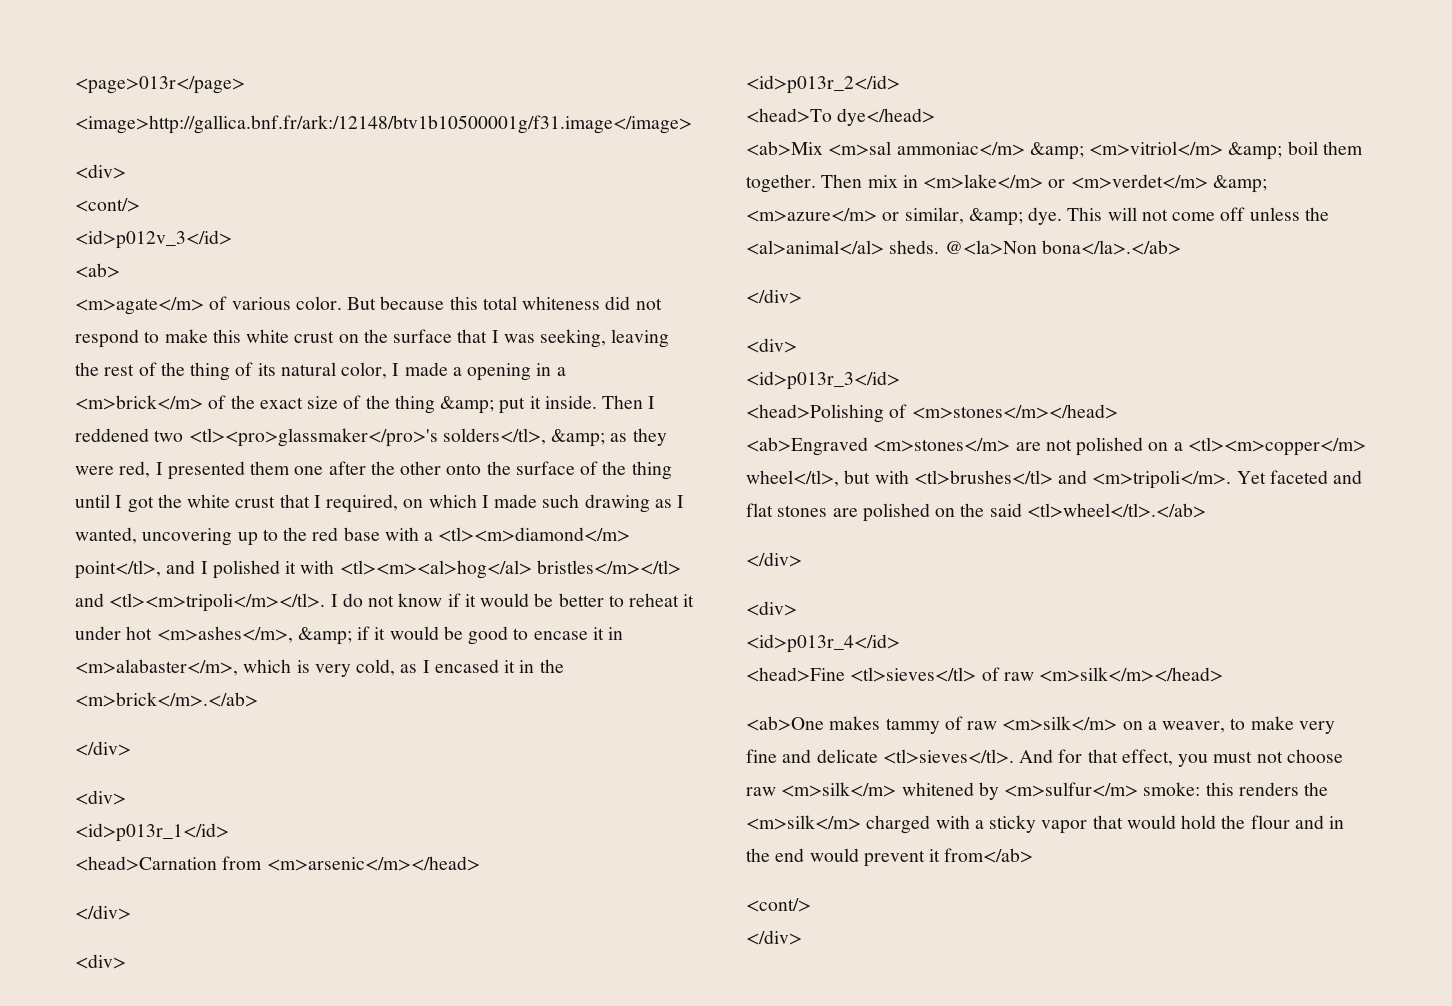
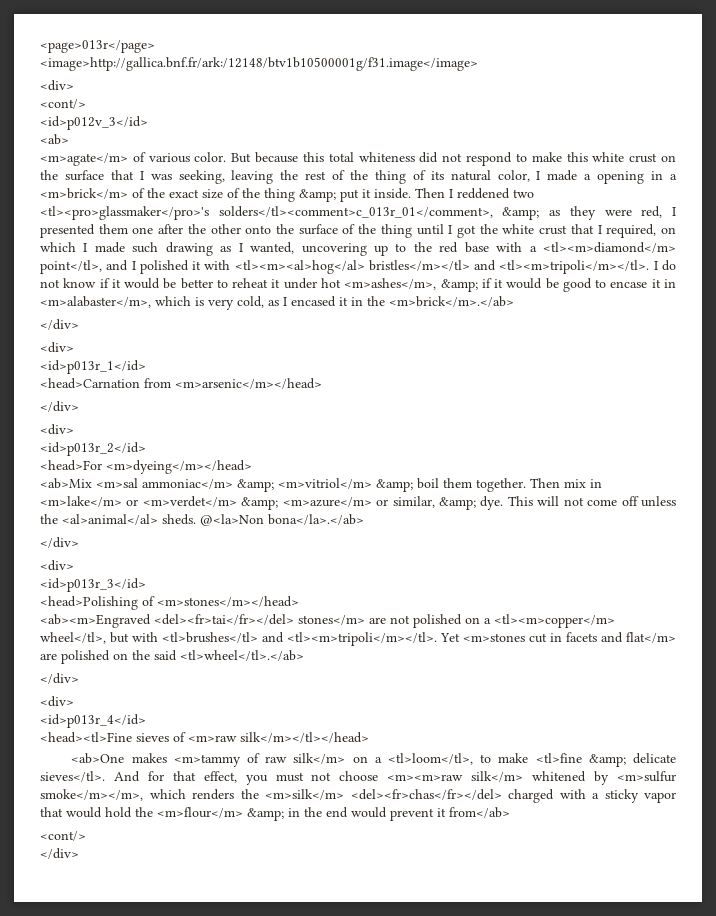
- Then I reddened two <tl><pro>glassmaker</pro>'s solders</tl>, &amp; as they were red, I presented them one after the other onto the surface of the thing until I got the white crust that I required, on which I made such drawing as I wanted, uncovering up to the red base with a <tl><m>diamond</m> point</tl>, and I polished it with <tl><m><al>hog</al> bristles</m></tl> and <tl><m>tripoli</m></tl>.
+ Then I reddened two <tl><pro>glassmaker</pro>'s solders</tl><comment>c_013r_01</comment>, &amp; as they were red, I presented them one after the other onto the surface of the thing until I got the white crust that I required, on which I made such drawing as I wanted, uncovering up to the red base with a <tl><m>diamond</m> point</tl>, and I polished it with <tl><m><al>hog</al> bristles</m></tl> and <tl><m>tripoli</m></tl>.
- <head>To dye</head>
+ <head>For <m>dyeing</m></head>
- <ab>Engraved <m>stones</m> are not polished on a <tl><m>copper</m> wheel</tl>, but with <tl>brushes</tl> and <m>tripoli</m>. Yet faceted and flat stones are polished on the said <tl>wheel</tl>.</ab>
+ <ab><m>Engraved <del><fr>tai</fr></del> stones</m> are not polished on a <tl><m>copper</m> wheel</tl>, but with <tl>brushes</tl> and <tl><m>tripoli</m></tl>. Yet <m>stones cut in facets and flat</m> are polished on the said <tl>wheel</tl>.</ab>
- <head>Fine <tl>sieves</tl> of raw <m>silk</m></head>
+ <head><tl>Fine sieves of <m>raw silk</m></tl></head>
- <ab>One makes tammy of raw <m>silk</m> on a weaver, to make very fine and delicate <tl>sieves</tl>.
+ <ab>One makes <m>tammy of raw silk</m> on a <tl>loom</tl>, to make <tl>fine &amp; delicate sieves</tl>.
- And for that effect, you must not choose raw <m>silk</m> whitened by <m>sulfur</m> smoke: this renders the <m>silk</m> charged with a sticky vapor that would hold the flour and in the end would prevent it from</ab>
+ And for that effect, you must not choose <m><m>raw silk</m> whitened by <m>sulfur smoke</m></m>, which renders the <m>silk</m> <del><fr>chas</fr></del> charged with a sticky vapor that would hold the <m>flour</m> &amp; in the end would prevent it from</ab>

